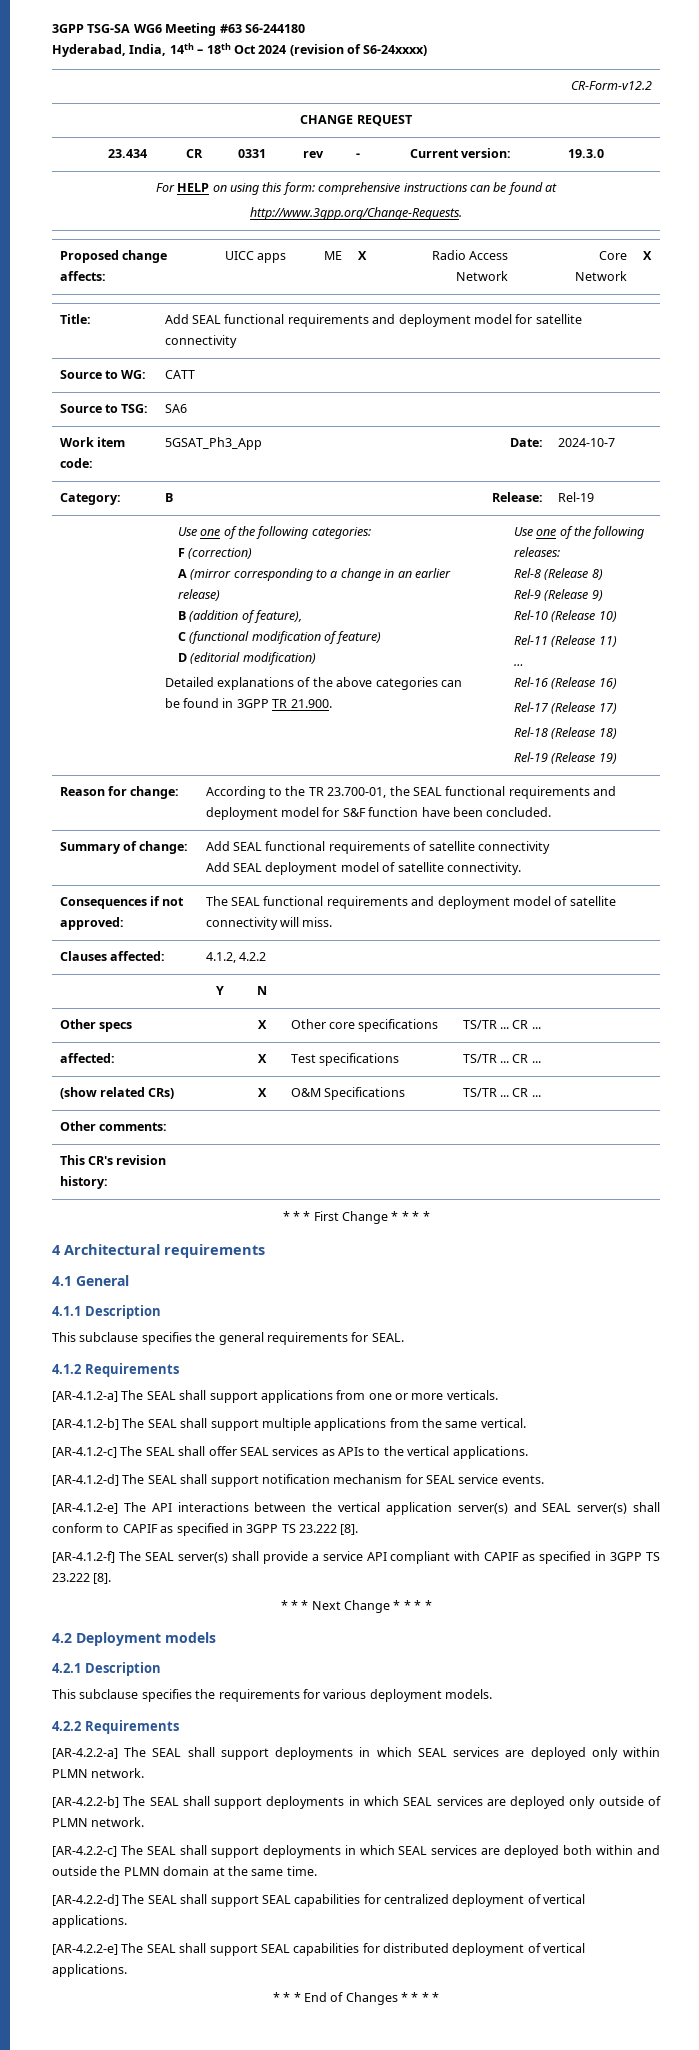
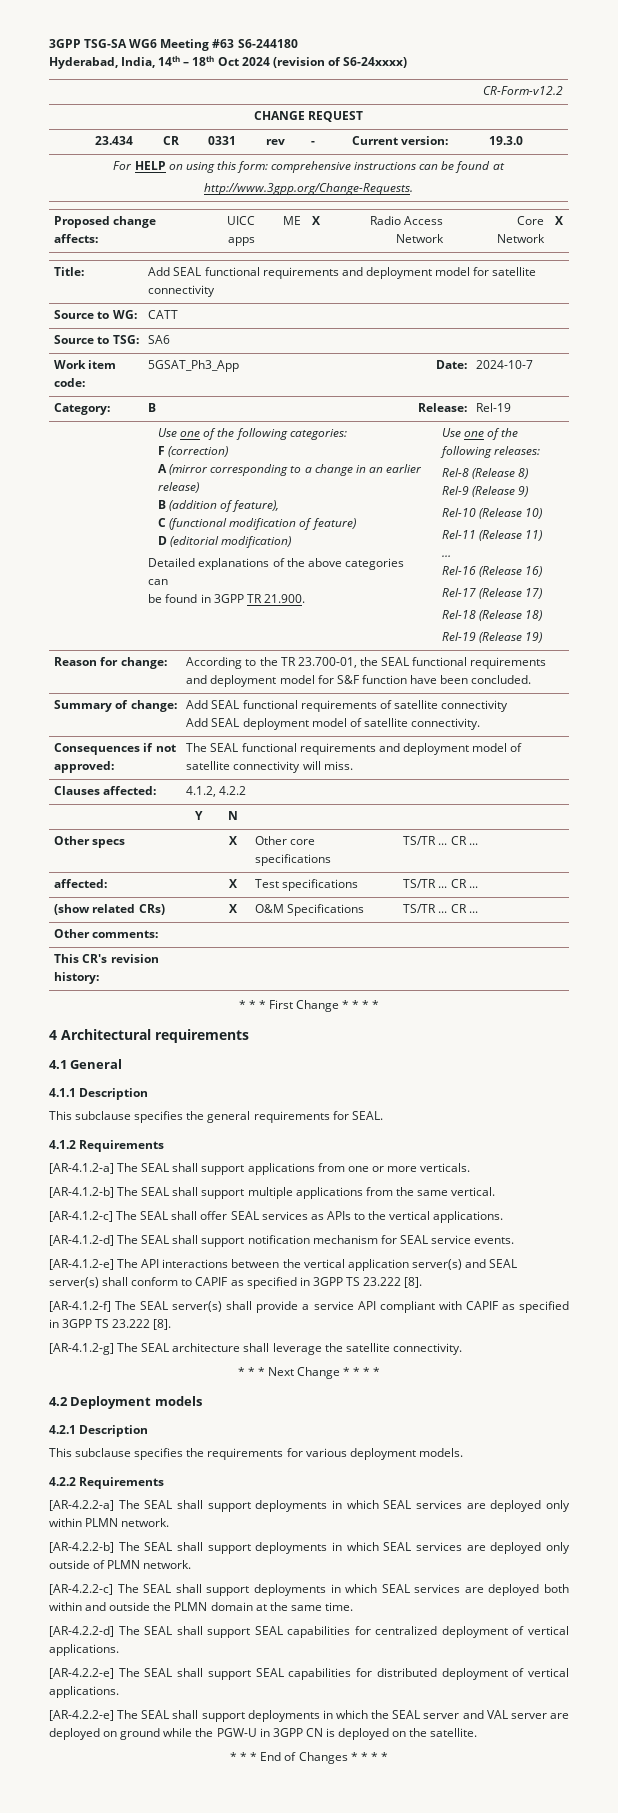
+ [AR-4.1.2-g] The SEAL architecture shall leverage the satellite connectivity.
+ [AR-4.2.2-e] The SEAL shall support deployments in which the SEAL server and VAL server are deployed on ground while the PGW-U in 3GPP CN is deployed on the satellite.

